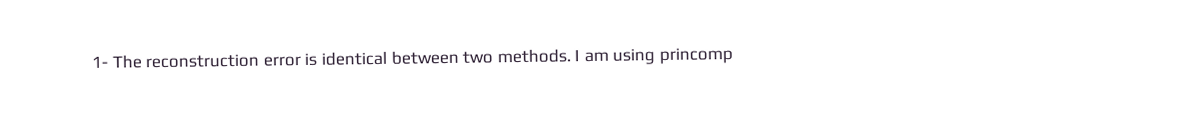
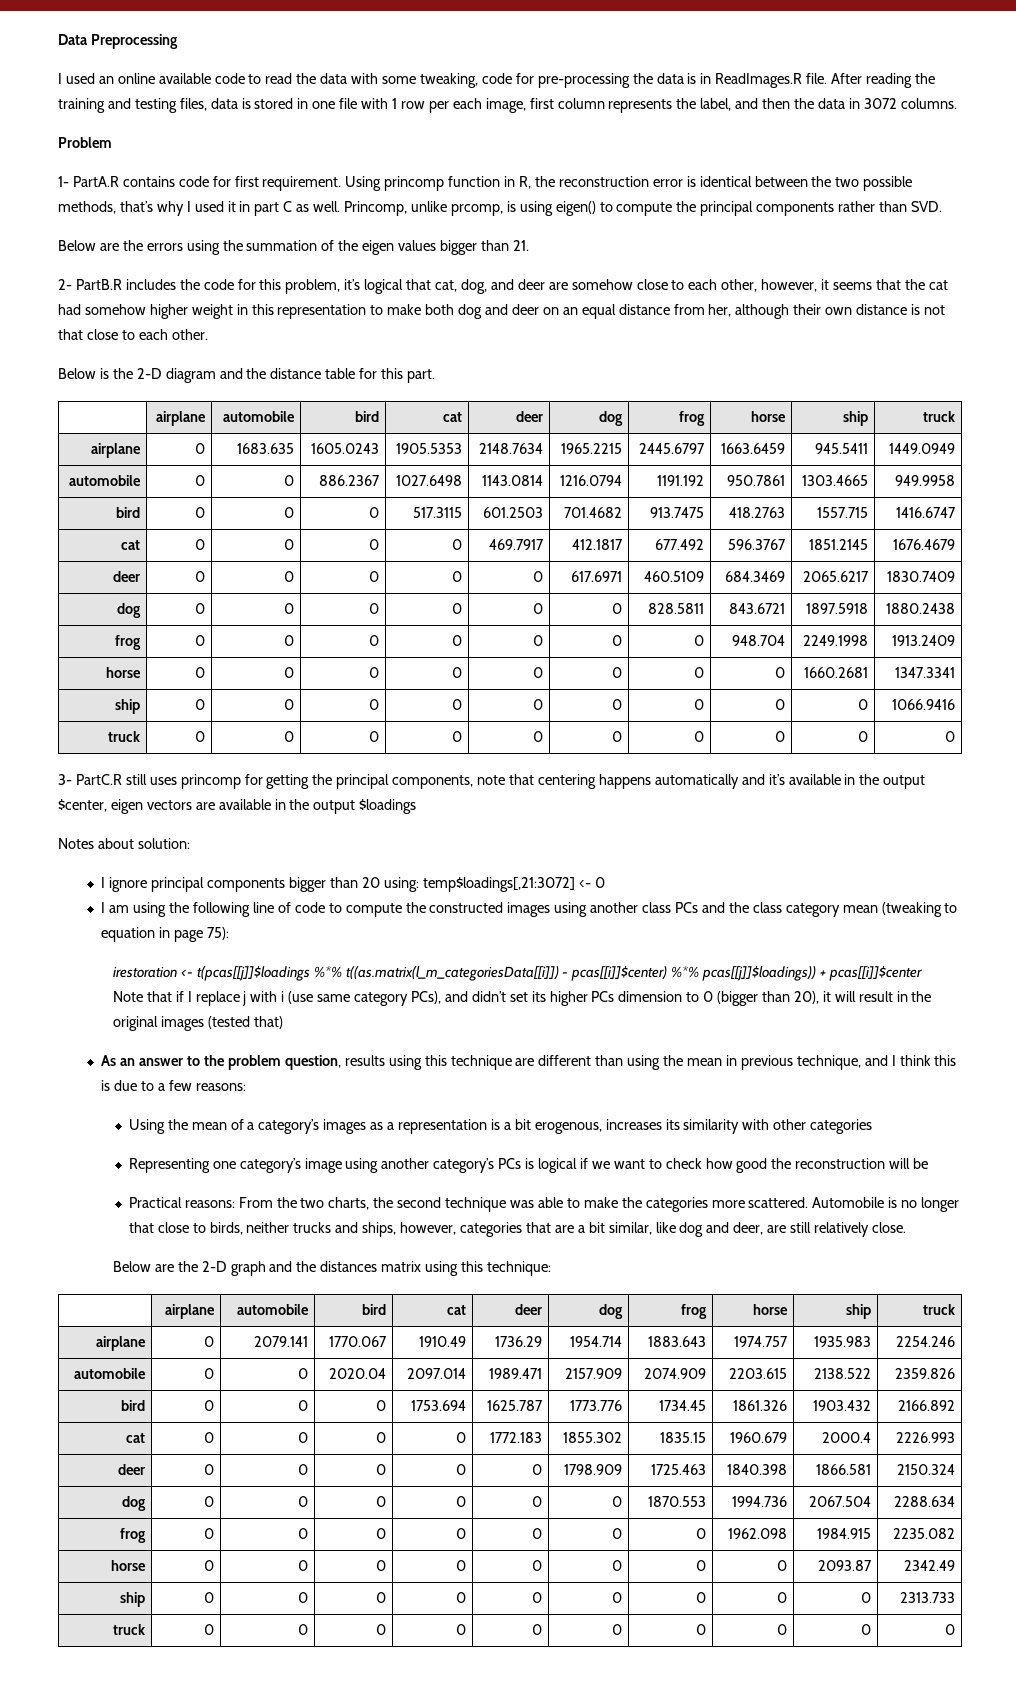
- 1- The reconstruction error is identical between two methods. I am using princomp
+ Data Preprocessing
+ I used an online available code to read the data with some tweaking, code for pre-processing the data is in ReadImages.R file. After reading the training and testing files, data is stored in one file with 1 row per each image, first column represents the label, and then the data in 3072 columns.
+ Problem
+ 1- PartA.R contains code for first requirement. Using princomp function in R, the reconstruction error is identical between the two possible methods, that’s why I used it in part C as well. Princomp, unlike prcomp, is using eigen() to compute the principal components rather than SVD.
+ Below are the errors using the summation of the eigen values bigger than 21.
+ 2- PartB.R includes the code for this problem, it’s logical that cat, dog, and deer are somehow close to each other, however, it seems that the cat had somehow higher weight in this representation to make both dog and deer on an equal distance from her, although their own distance is not that close to each other.
+ Below is the 2-D diagram and the distance table for this part.
+ | airplane | automobile | bird | cat | deer | dog | frog | horse | ship | truck
+ airplane | 0 | 1683.635 | 1605.0243 | 1905.5353 | 2148.7634 | 1965.2215 | 2445.6797 | 1663.6459 | 945.5411 | 1449.0949
+ automobile | 0 | 0 | 886.2367 | 1027.6498 | 1143.0814 | 1216.0794 | 1191.192 | 950.7861 | 1303.4665 | 949.9958
+ bird | 0 | 0 | 0 | 517.3115 | 601.2503 | 701.4682 | 913.7475 | 418.2763 | 1557.715 | 1416.6747
+ cat | 0 | 0 | 0 | 0 | 469.7917 | 412.1817 | 677.492 | 596.3767 | 1851.2145 | 1676.4679
+ deer | 0 | 0 | 0 | 0 | 0 | 617.6971 | 460.5109 | 684.3469 | 2065.6217 | 1830.7409
+ dog | 0 | 0 | 0 | 0 | 0 | 0 | 828.5811 | 843.6721 | 1897.5918 | 1880.2438
+ frog | 0 | 0 | 0 | 0 | 0 | 0 | 0 | 948.704 | 2249.1998 | 1913.2409
+ horse | 0 | 0 | 0 | 0 | 0 | 0 | 0 | 0 | 1660.2681 | 1347.3341
+ ship | 0 | 0 | 0 | 0 | 0 | 0 | 0 | 0 | 0 | 1066.9416
+ truck | 0 | 0 | 0 | 0 | 0 | 0 | 0 | 0 | 0 | 0
+ 3- PartC.R still uses princomp for getting the principal components, note that centering happens automatically and it’s available in the output $center, eigen vectors are available in the output $loadings
+ Notes about solution:
+ I ignore principal components bigger than 20 using: temp$loadings[,21:3072] <- 0
+ I am using the following line of code to compute the constructed images using another class PCs and the class category mean (tweaking to equation in page 75):
+ irestoration <- t(pcas[[j]]$loadings %*% t((as.matrix(l_m_categoriesData[[i]]) - pcas[[i]]$center) %*% pcas[[j]]$loadings)) + pcas[[i]]$center
+ Note that if I replace j with i (use same category PCs), and didn’t set its higher PCs dimension to 0 (bigger than 20), it will result in the original images (tested that)
+ As an answer to the problem question, results using this technique are different than using the mean in previous technique, and I think this is due to a few reasons:
+ Using the mean of a category’s images as a representation is a bit erogenous, increases its similarity with other categories
+ Representing one category’s image using another category’s PCs is logical if we want to check how good the reconstruction will be
+ Practical reasons: From the two charts, the second technique was able to make the categories more scattered. Automobile is no longer that close to birds, neither trucks and ships, however, categories that are a bit similar, like dog and deer, are still relatively close.
+ Below are the 2-D graph and the distances matrix using this technique:
+ | airplane | automobile | bird | cat | deer | dog | frog | horse | ship | truck
+ airplane | 0 | 2079.141 | 1770.067 | 1910.49 | 1736.29 | 1954.714 | 1883.643 | 1974.757 | 1935.983 | 2254.246
+ automobile | 0 | 0 | 2020.04 | 2097.014 | 1989.471 | 2157.909 | 2074.909 | 2203.615 | 2138.522 | 2359.826
+ bird | 0 | 0 | 0 | 1753.694 | 1625.787 | 1773.776 | 1734.45 | 1861.326 | 1903.432 | 2166.892
+ cat | 0 | 0 | 0 | 0 | 1772.183 | 1855.302 | 1835.15 | 1960.679 | 2000.4 | 2226.993
+ deer | 0 | 0 | 0 | 0 | 0 | 1798.909 | 1725.463 | 1840.398 | 1866.581 | 2150.324
+ dog | 0 | 0 | 0 | 0 | 0 | 0 | 1870.553 | 1994.736 | 2067.504 | 2288.634
+ frog | 0 | 0 | 0 | 0 | 0 | 0 | 0 | 1962.098 | 1984.915 | 2235.082
+ horse | 0 | 0 | 0 | 0 | 0 | 0 | 0 | 0 | 2093.87 | 2342.49
+ ship | 0 | 0 | 0 | 0 | 0 | 0 | 0 | 0 | 0 | 2313.733
+ truck | 0 | 0 | 0 | 0 | 0 | 0 | 0 | 0 | 0 | 0

